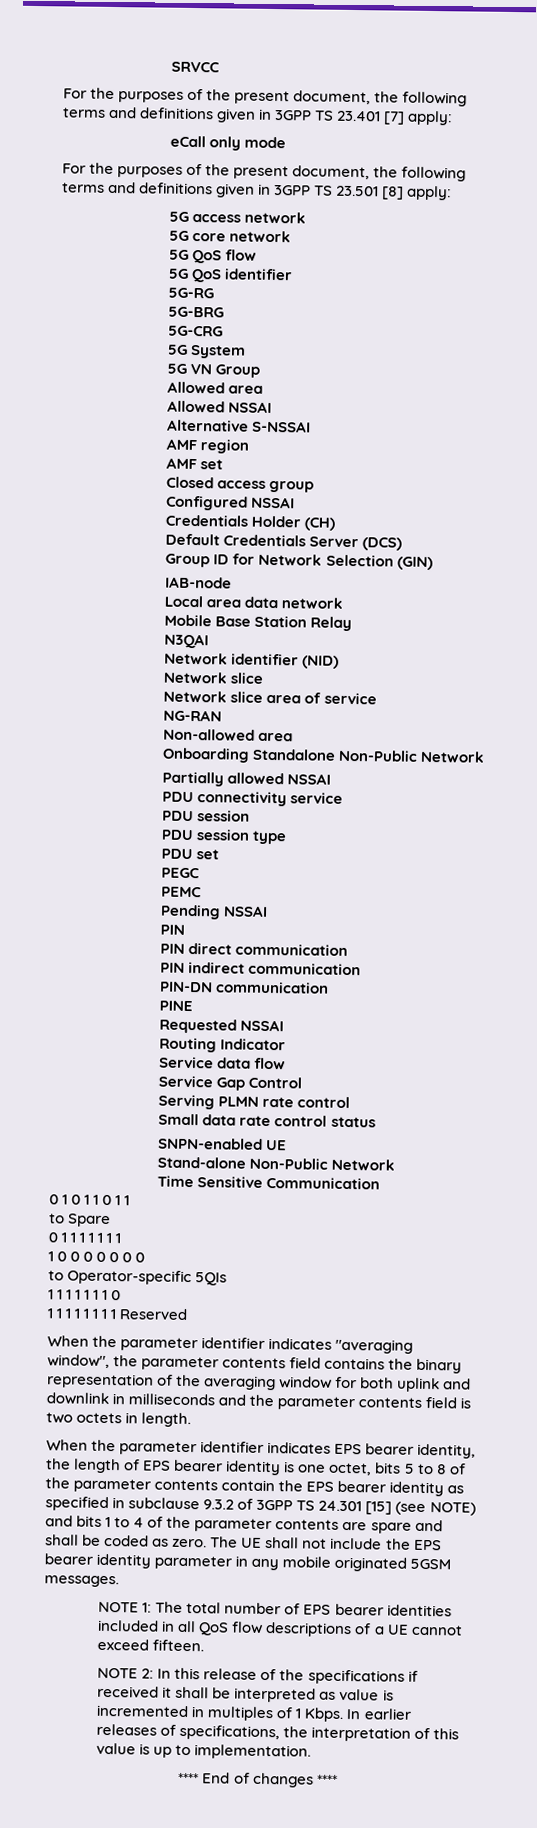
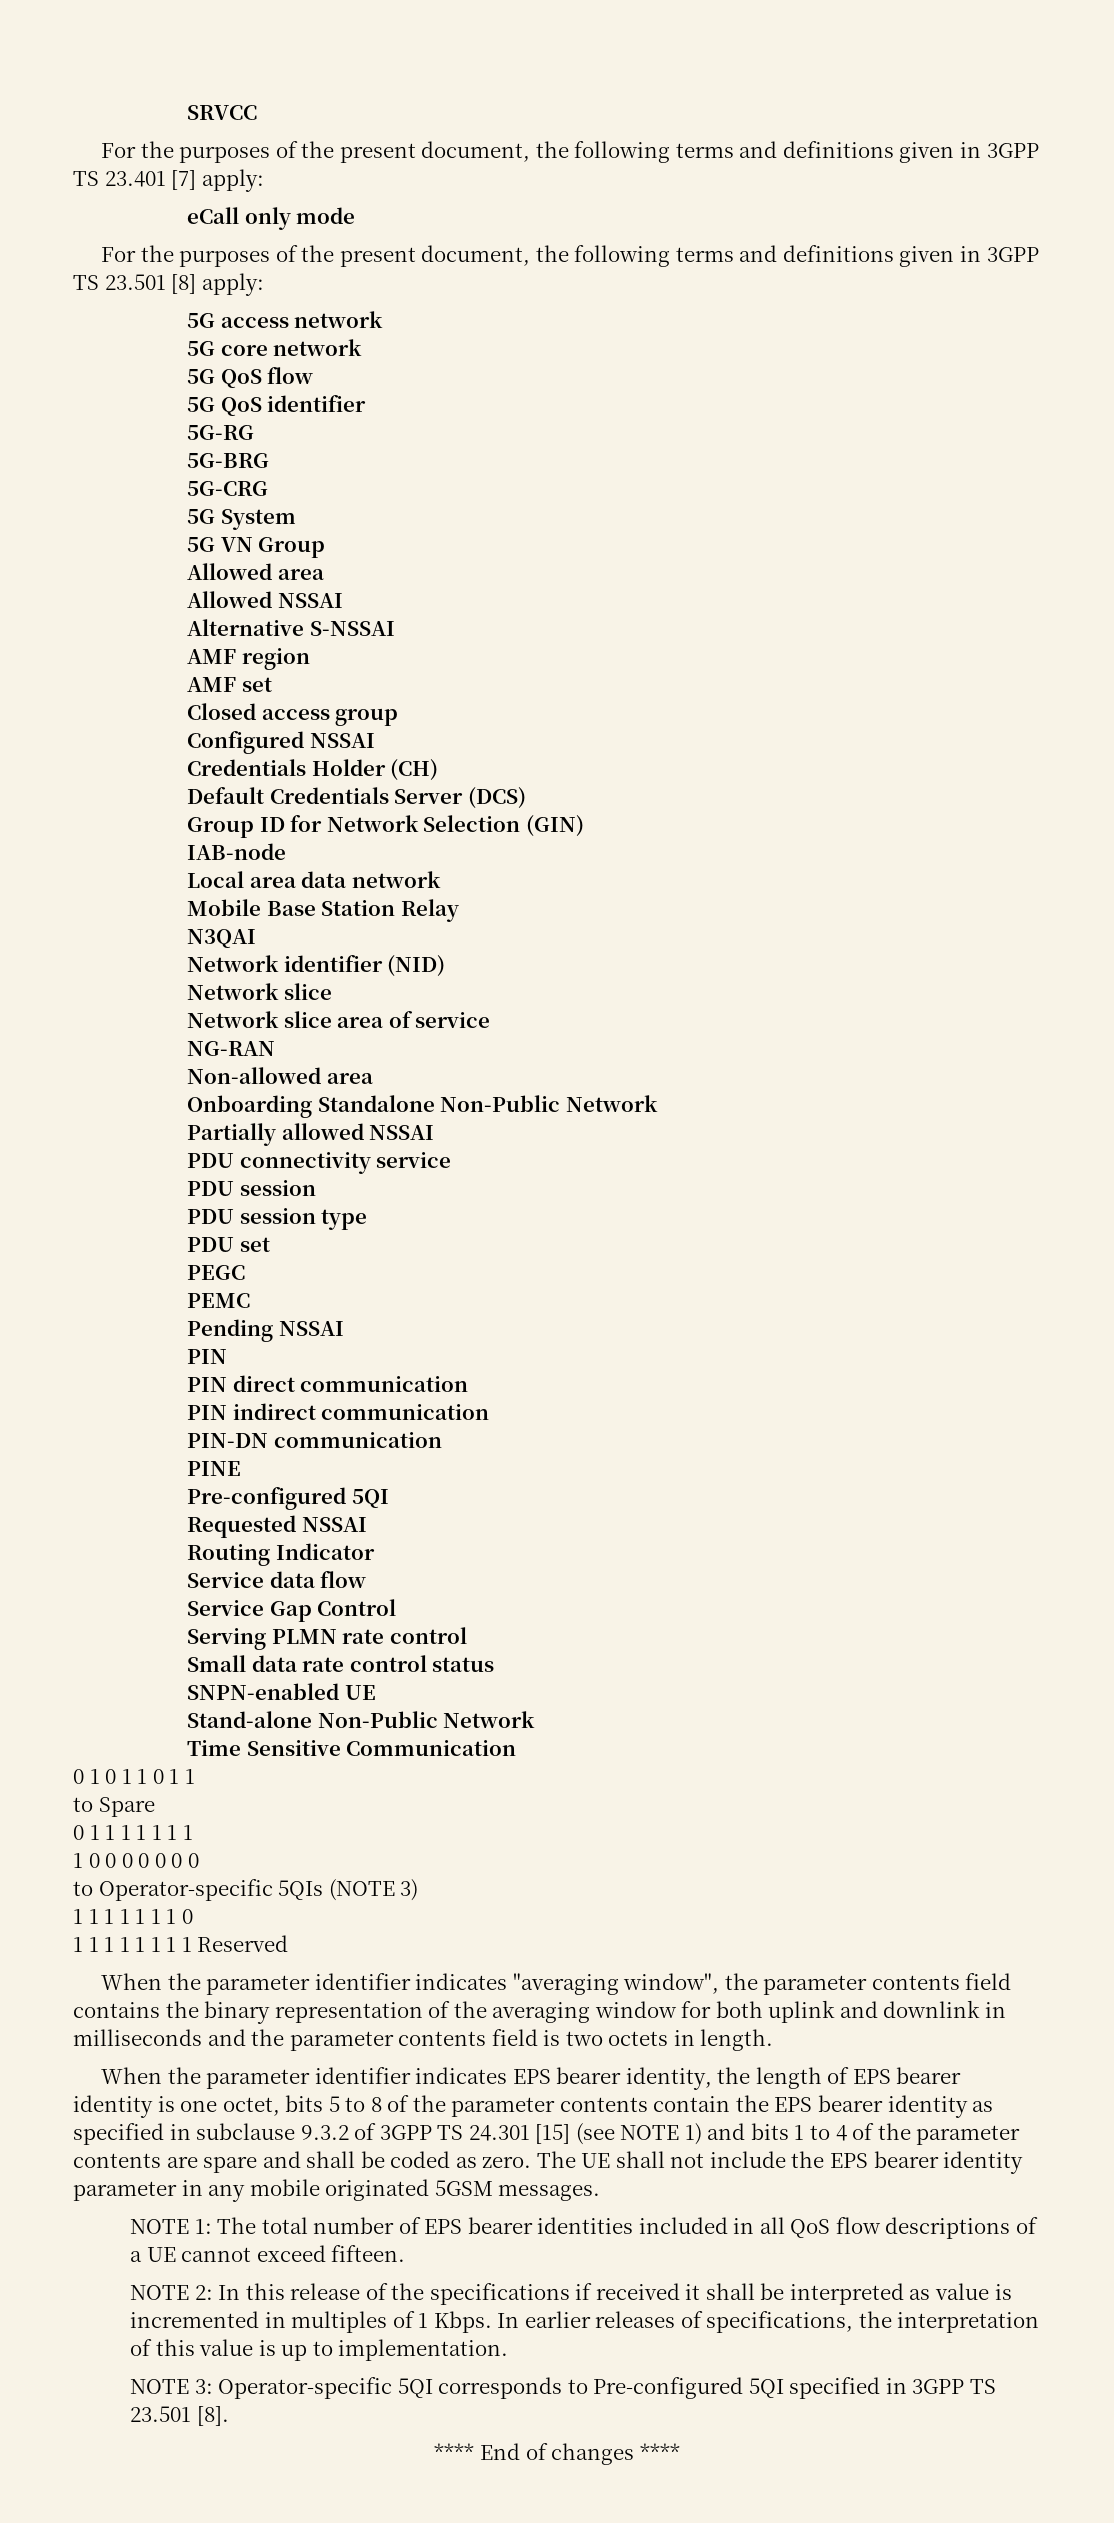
  PINE
+ Pre-configured 5QI
- to Operator-specific 5QIs
+ to Operator-specific 5QIs (NOTE 3)
- When the parameter identifier indicates EPS bearer identity, the length of EPS bearer identity is one octet, bits 5 to 8 of the parameter contents contain the EPS bearer identity as specified in subclause 9.3.2 of 3GPP TS 24.301 [15] (see NOTE) and bits 1 to 4 of the parameter contents are spare and shall be coded as zero.
+ When the parameter identifier indicates EPS bearer identity, the length of EPS bearer identity is one octet, bits 5 to 8 of the parameter contents contain the EPS bearer identity as specified in subclause 9.3.2 of 3GPP TS 24.301 [15] (see NOTE 1) and bits 1 to 4 of the parameter contents are spare and shall be coded as zero.
+ NOTE 3: Operator-specific 5QI corresponds to Pre-configured 5QI specified in 3GPP TS 23.501 [8].

